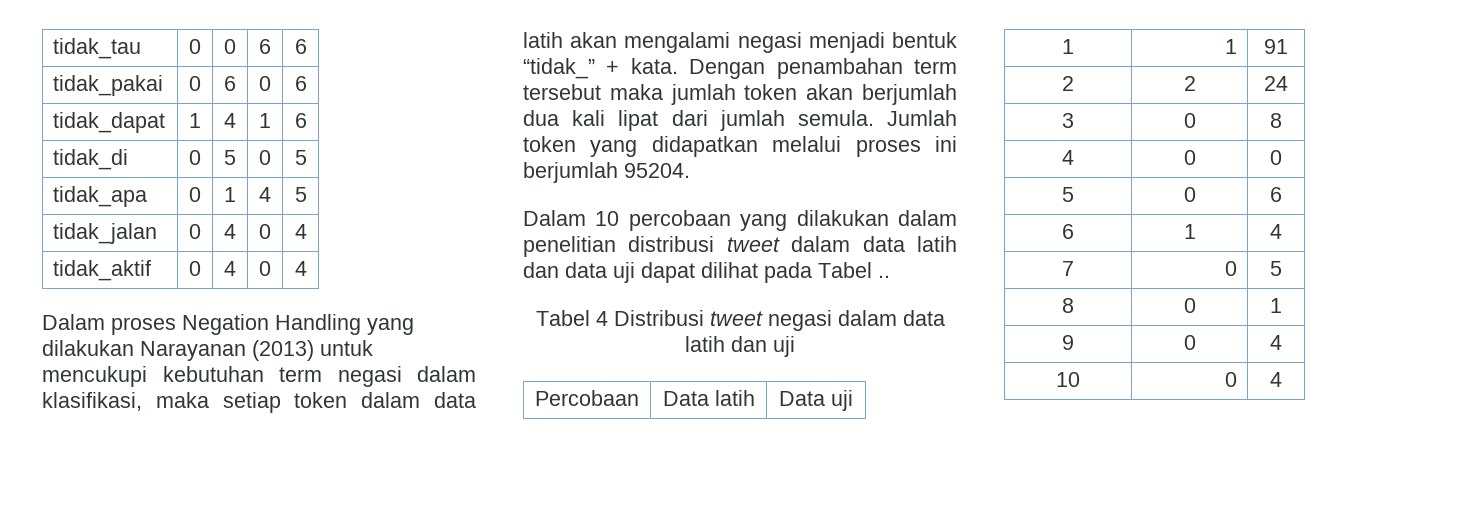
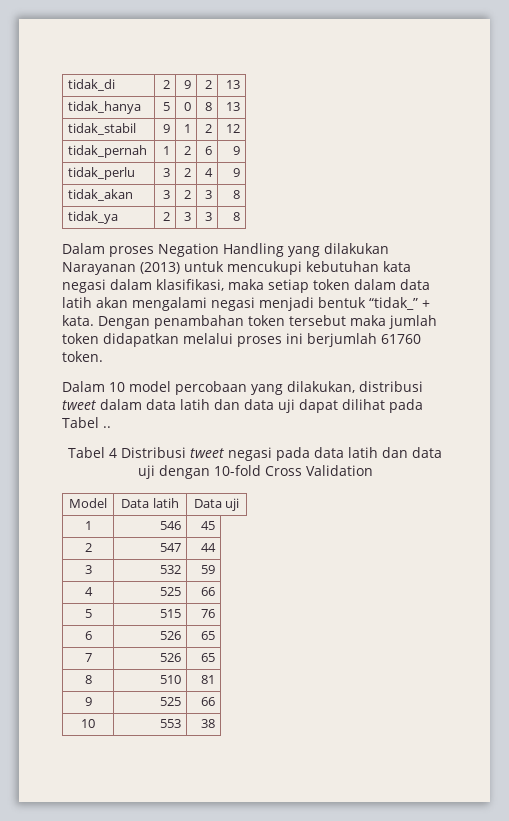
- tidak_tau | 0 | 0 | 6 | 6
- tidak_pakai | 0 | 6 | 0 | 6
- tidak_dapat | 1 | 4 | 1 | 6
- tidak_di | 0 | 5 | 0 | 5
- tidak_apa | 0 | 1 | 4 | 5
- tidak_jalan | 0 | 4 | 0 | 4
- tidak_aktif | 0 | 4 | 0 | 4
+ tidak_di | 2 | 9 | 2 | 13
+ tidak_hanya | 5 | 0 | 8 | 13
+ tidak_stabil | 9 | 1 | 2 | 12
+ tidak_pernah | 1 | 2 | 6 | 9
+ tidak_perlu | 3 | 2 | 4 | 9
+ tidak_akan | 3 | 2 | 3 | 8
+ tidak_ya | 2 | 3 | 3 | 8
- Dalam proses Negation Handling yang dilakukan Narayanan (2013) untuk mencukupi kebutuhan term negasi dalam klasifikasi, maka setiap token dalam data latih akan mengalami negasi menjadi bentuk “tidak_” + kata.
+ Dalam proses Negation Handling yang dilakukan Narayanan (2013) untuk mencukupi kebutuhan kata negasi dalam klasifikasi, maka setiap token dalam data latih akan mengalami negasi menjadi bentuk “tidak_” + kata.
- Dengan penambahan term tersebut maka jumlah token akan berjumlah dua kali lipat dari jumlah semula. Jumlah token yang didapatkan melalui proses ini berjumlah 95204.
+ Dengan penambahan token tersebut maka jumlah token didapatkan melalui proses ini berjumlah 61760 token.
- Dalam 10 percobaan yang dilakukan dalam penelitian distribusi tweet dalam data latih dan data uji dapat dilihat pada Tabel ..
+ Dalam 10 model percobaan yang dilakukan, distribusi tweet dalam data latih dan data uji dapat dilihat pada Tabel ..
- Tabel 4 Distribusi tweet negasi dalam data latih dan uji
- Percobaan | Data latih | Data uji
+ Tabel 4 Distribusi tweet negasi pada data latih dan data uji dengan 10-fold Cross Validation
+ Model | Data latih | Data uji
- 1 | 1 | 91
- 2 | 2 | 24
- 3 | 0 | 8
- 4 | 0 | 0
- 5 | 0 | 6
- 6 | 1 | 4
+ 1 | 546 | 45
+ 2 | 547 | 44
+ 3 | 532 | 59
+ 4 | 525 | 66
+ 5 | 515 | 76
+ 6 | 526 | 65
- 7 | 0 | 5
- 8 | 0 | 1
- 9 | 0 | 4
+ 7 | 526 | 65
+ 8 | 510 | 81
+ 9 | 525 | 66
- 10 | 0 | 4
+ 10 | 553 | 38

